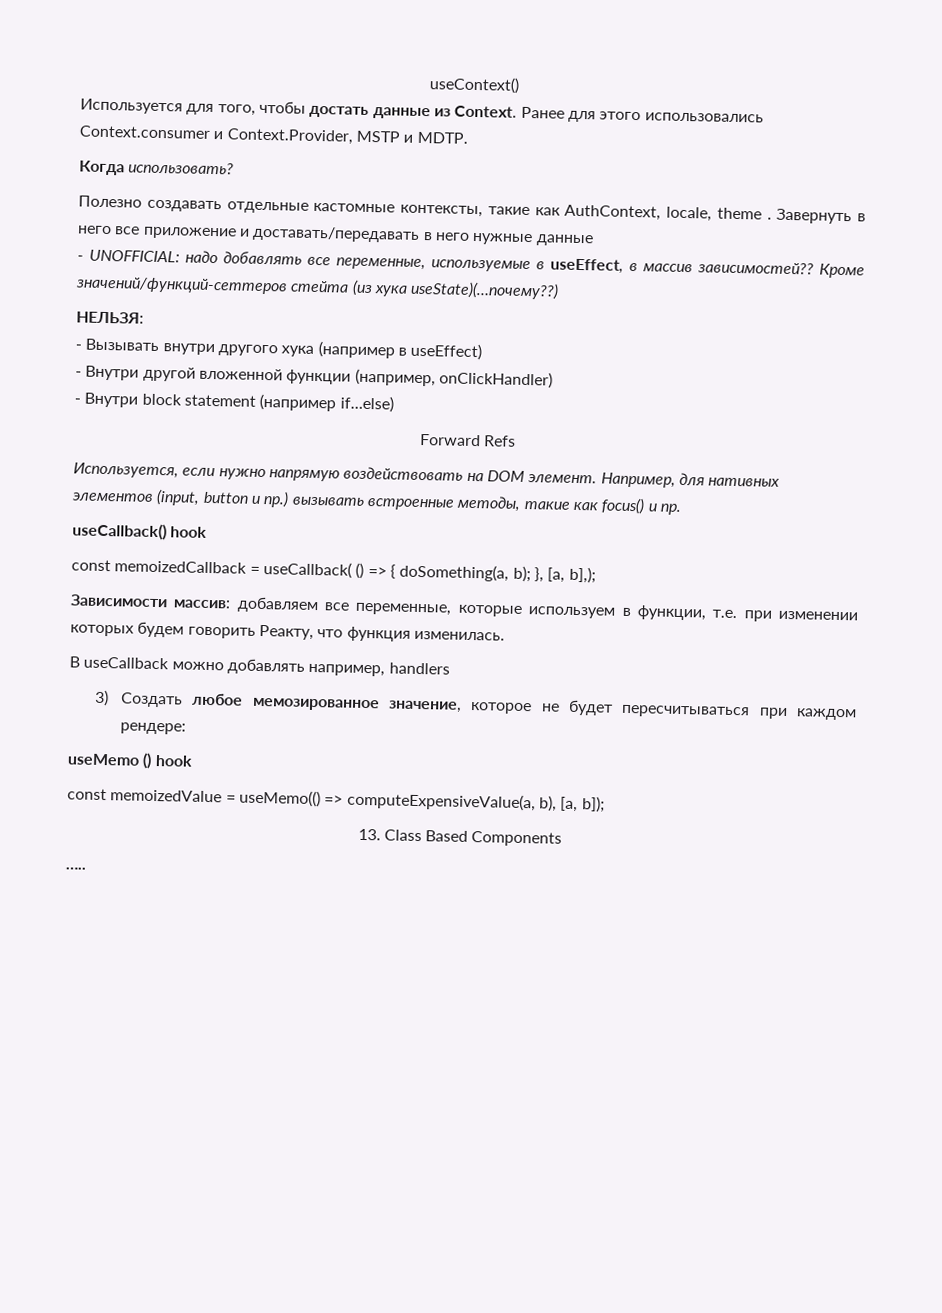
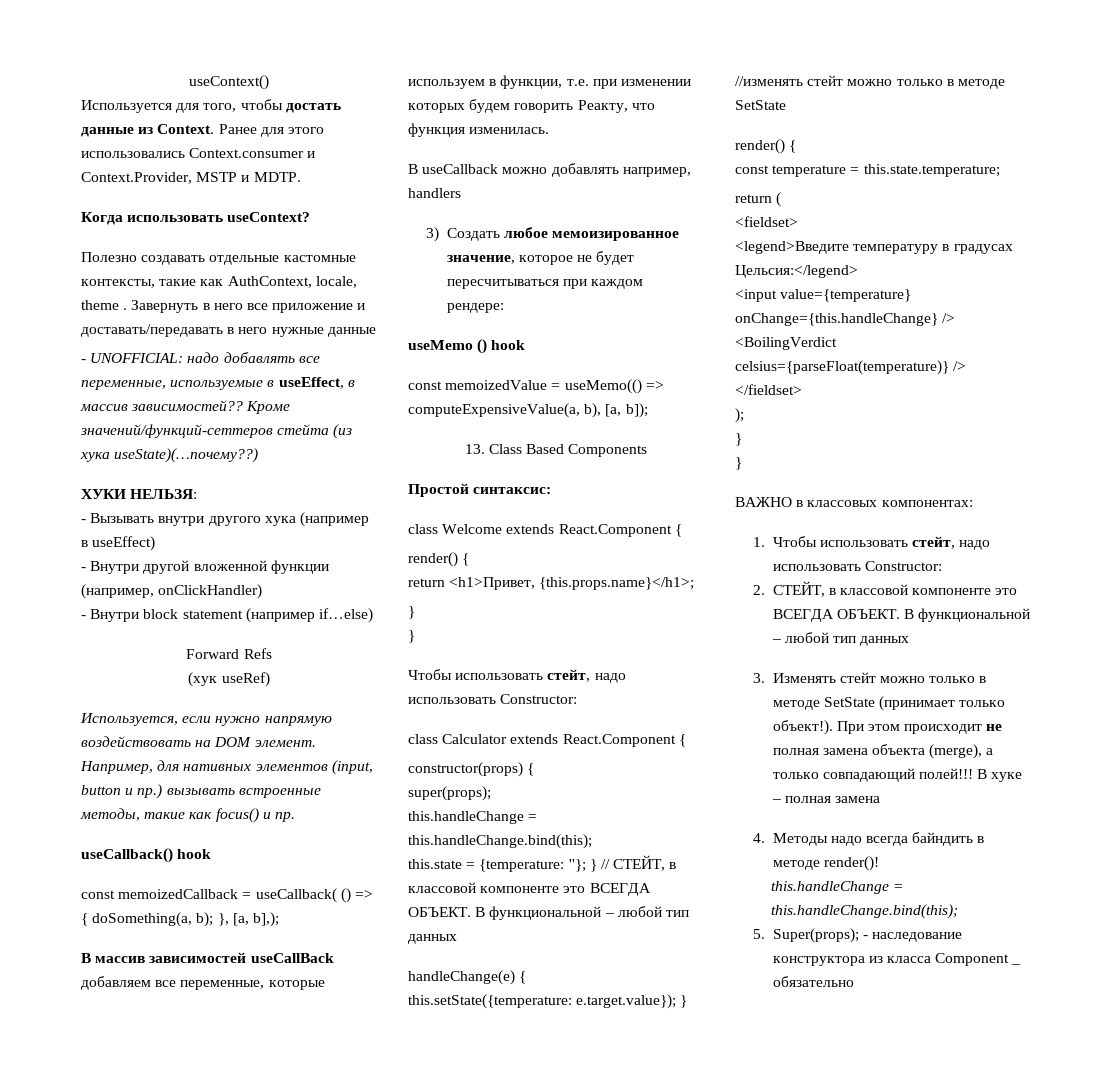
- Когда использовать?
+ Когда использовать useContext?
- НЕЛЬЗЯ:
+ ХУКИ НЕЛЬЗЯ:
+ (хук useRef)
- Зависимости массив: добавляем все переменные, которые используем в функции, т.е. при изменении которых будем говорить Реакту, что функция изменилась.
+ В массив зависимостей useCallBack добавляем все переменные, которые используем в функции, т.е. при изменении которых будем говорить Реакту, что функция изменилась.
- 3) Создать любое мемозированное значение, которое не будет пересчитываться при каждом рендере:
+ 3) Создать любое мемоизированное значение, которое не будет пересчитываться при каждом рендере:
- …..
+ Простой синтаксис:
+ class Welcome extends React.Component {
+ render() {
+ return <h1>Привет, {this.props.name}</h1>;
+ }
+ }
+ Чтобы использовать стейт, надо использовать Constructor:
+ class Calculator extends React.Component {
+ constructor(props) {
+ super(props);
+ this.handleChange = this.handleChange.bind(this);
+ this.state = {temperature: ''}; } // СТЕЙТ, в классовой компоненте это ВСЕГДА ОБЪЕКТ. В функциональной – любой тип данных
+ handleChange(e) {
+ this.setState({temperature: e.target.value}); } //изменять стейт можно только в методе SetState
+ render() {
+ const temperature = this.state.temperature;
+ return (
+ <fieldset>
+ <legend>Введите температуру в градусах Цельсия:</legend>
+ <input value={temperature} onChange={this.handleChange} /> <BoilingVerdict celsius={parseFloat(temperature)} /> </fieldset>
+ );
+ }
+ }
+ ВАЖНО в классовых компонентах:
+ 1. Чтобы использовать стейт, надо использовать Constructor:
+ 2. СТЕЙТ, в классовой компоненте это ВСЕГДА ОБЪЕКТ. В функциональной – любой тип данных
+ 3. Изменять стейт можно только в методе SetState (принимает только объект!). При этом происходит не полная замена объекта (merge), а только совпадающий полей!!! В хуке – полная замена
+ 4. Методы надо всегда байндить в методе render()!
+ this.handleChange = this.handleChange.bind(this);
+ 5. Super(props); - наследование конструктора из класса Component _ обязательно

